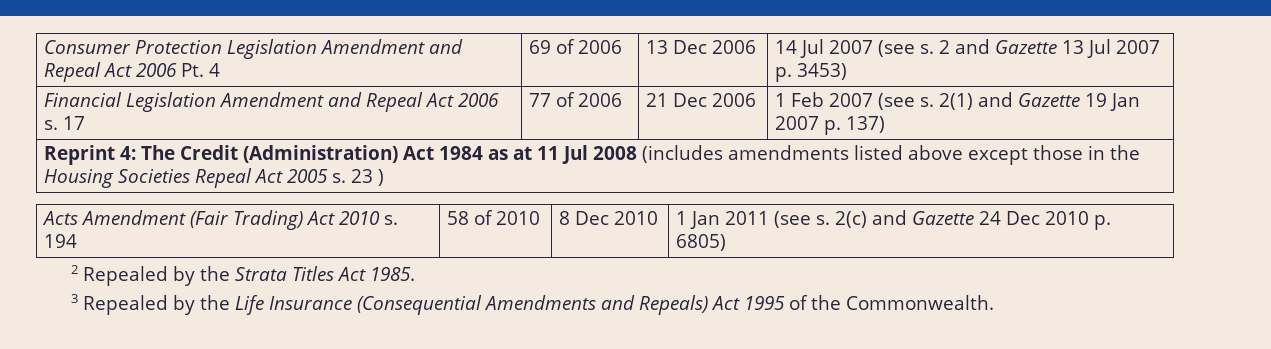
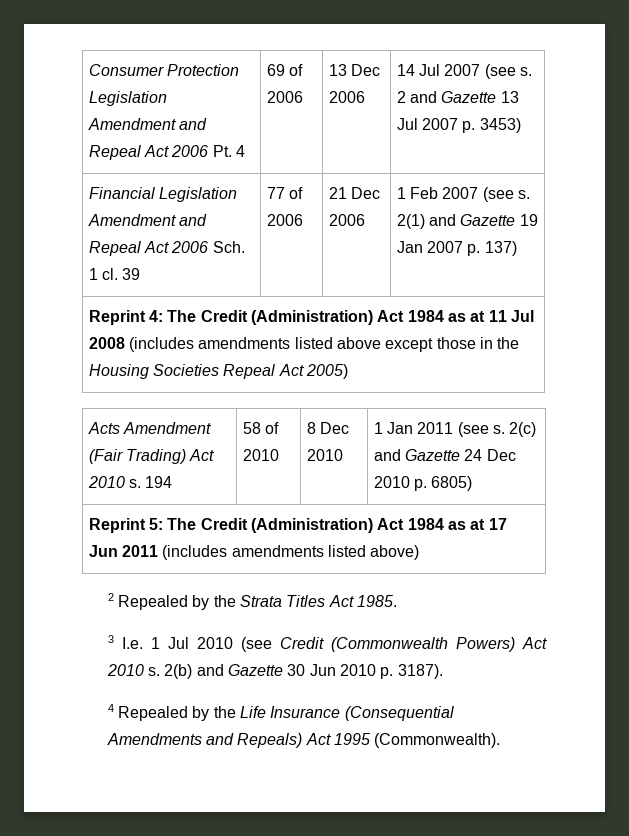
- Financial Legislation Amendment and Repeal Act 2006 s. 17 | 77 of 2006 | 21 Dec 2006 | 1 Feb 2007 (see s. 2(1) and Gazette 19 Jan 2007 p. 137)
+ Financial Legislation Amendment and Repeal Act 2006 Sch. 1 cl. 39 | 77 of 2006 | 21 Dec 2006 | 1 Feb 2007 (see s. 2(1) and Gazette 19 Jan 2007 p. 137)
- Reprint 4: The Credit (Administration) Act 1984 as at 11 Jul 2008 (includes amendments listed above except those in the Housing Societies Repeal Act 2005 s. 23 )
+ Reprint 4: The Credit (Administration) Act 1984 as at 11 Jul 2008 (includes amendments listed above except those in the Housing Societies Repeal Act 2005)
+ Reprint 5: The Credit (Administration) Act 1984 as at 17 Jun 2011 (includes amendments listed above)
- 3 Repealed by the Life Insurance (Consequential Amendments and Repeals) Act 1995 of the Commonwealth.
+ 3 I.e. 1 Jul 2010 (see Credit (Commonwealth Powers) Act 2010 s. 2(b) and Gazette 30 Jun 2010 p. 3187).
+ 4 Repealed by the Life Insurance (Consequential Amendments and Repeals) Act 1995 (Commonwealth).

